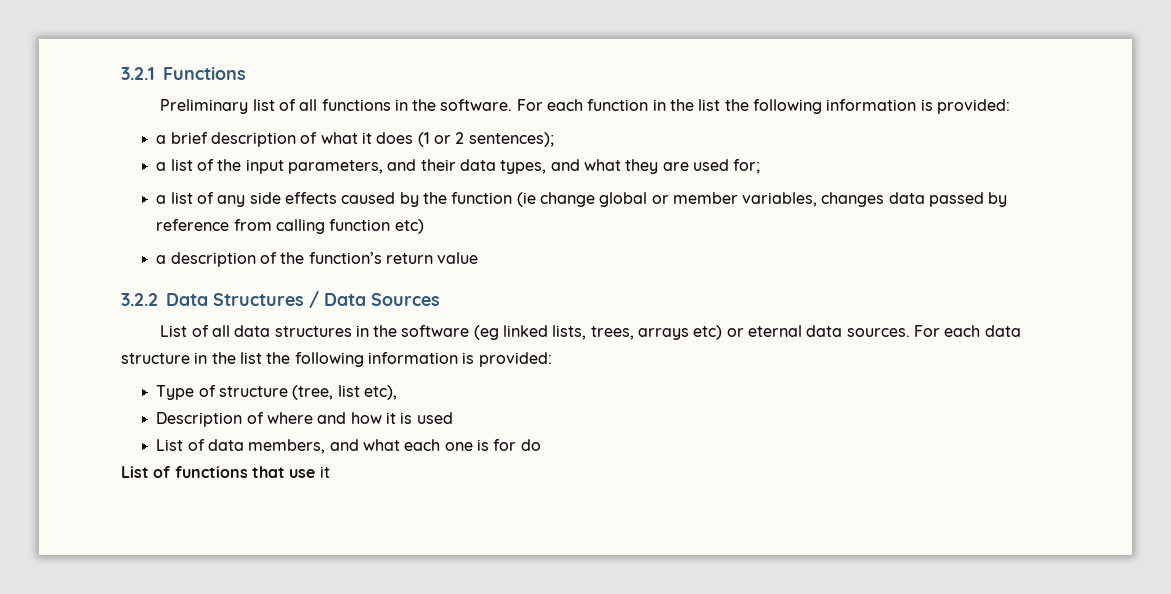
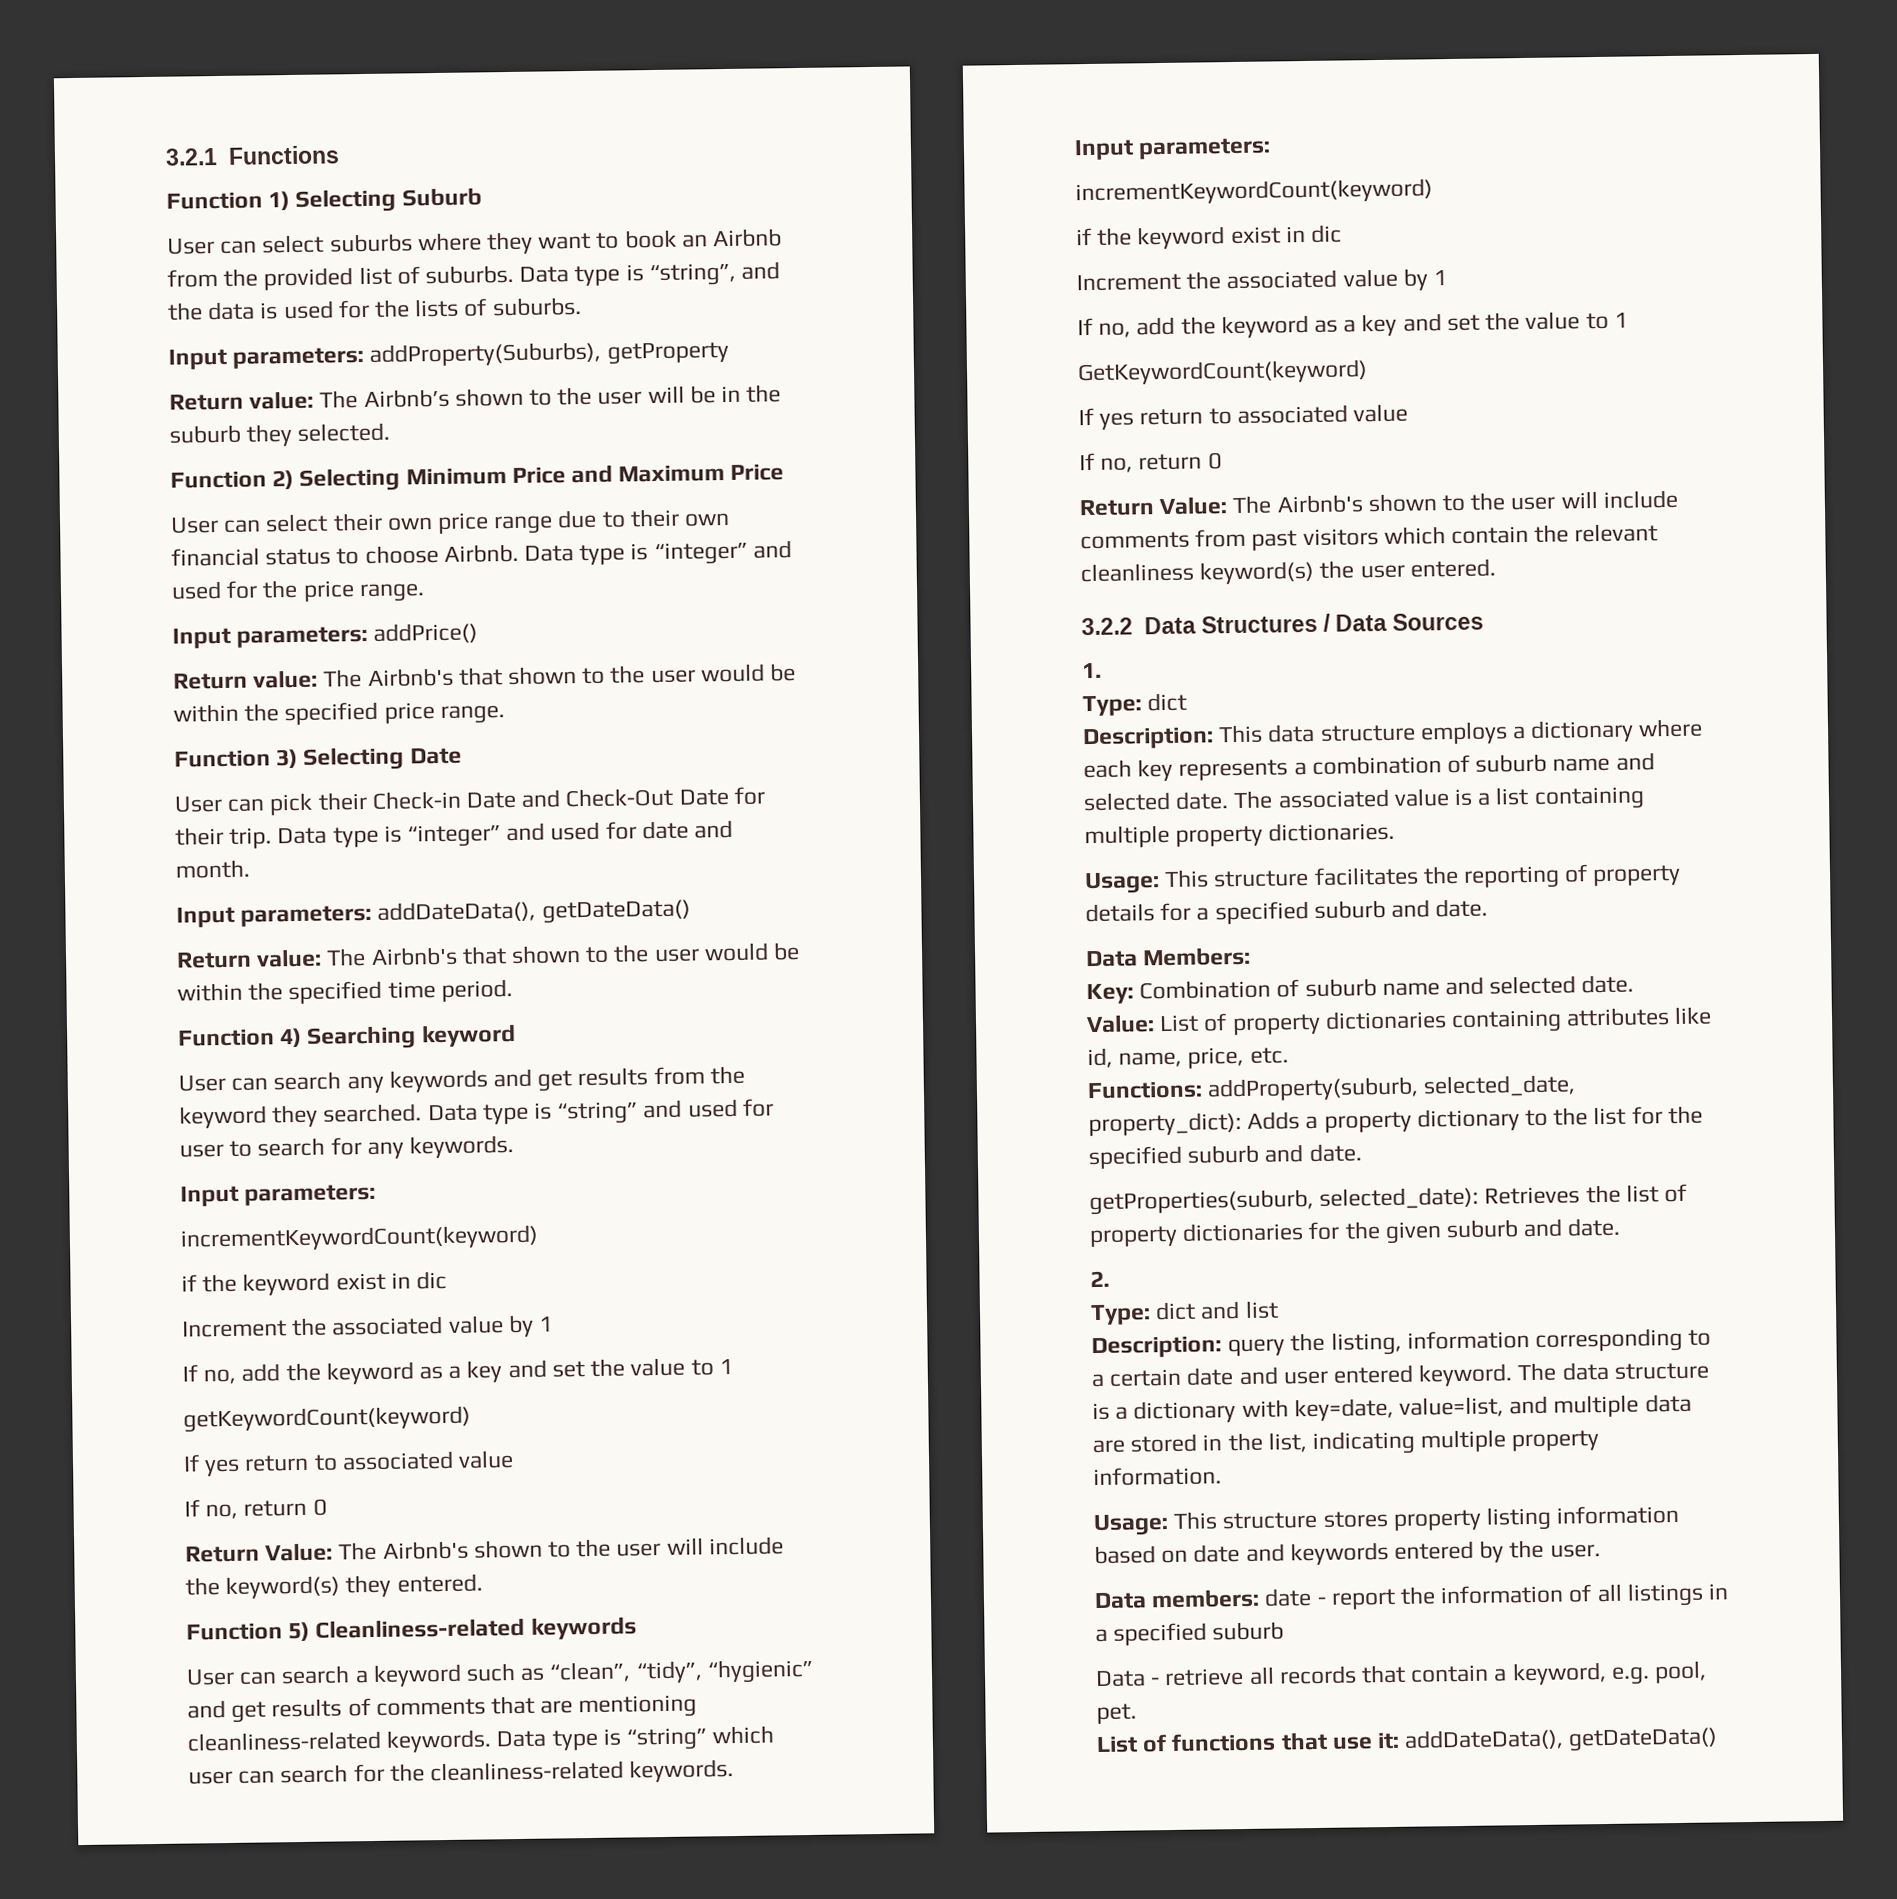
- Preliminary list of all functions in the software. For each function in the list the following information is provided:
- a brief description of what it does (1 or 2 sentences);
- a list of the input parameters, and their data types, and what they are used for;
- a list of any side effects caused by the function (ie change global or member variables, changes data passed by reference from calling function etc)
- a description of the function’s return value
+ Function 1) Selecting Suburb
+ User can select suburbs where they want to book an Airbnb from the provided list of suburbs. Data type is “string”, and the data is used for the lists of suburbs.
+ Input parameters: addProperty(Suburbs), getProperty
+ Return value: The Airbnb’s shown to the user will be in the suburb they selected.
+ Function 2) Selecting Minimum Price and Maximum Price
+ User can select their own price range due to their own financial status to choose Airbnb. Data type is “integer” and used for the price range.
+ Input parameters: addPrice()
+ Return value: The Airbnb's that shown to the user would be within the specified price range.
+ Function 3) Selecting Date
+ User can pick their Check-in Date and Check-Out Date for their trip. Data type is “integer” and used for date and month.
+ Input parameters: addDateData(), getDateData()
+ Return value: The Airbnb's that shown to the user would be within the specified time period.
+ Function 4) Searching keyword
+ User can search any keywords and get results from the keyword they searched. Data type is “string” and used for user to search for any keywords.
+ Input parameters:
+ incrementKeywordCount(keyword)
+ if the keyword exist in dic
+ Increment the associated value by 1
+ If no, add the keyword as a key and set the value to 1
+ getKeywordCount(keyword)
+ If yes return to associated value
+ If no, return 0
+ Return Value: The Airbnb's shown to the user will include the keyword(s) they entered.
+ Function 5) Cleanliness-related keywords
+ User can search a keyword such as “clean”, “tidy”, “hygienic” and get results of comments that are mentioning cleanliness-related keywords. Data type is “string” which user can search for the cleanliness-related keywords.
+ Input parameters:
+ incrementKeywordCount(keyword)
+ if the keyword exist in dic
+ Increment the associated value by 1
+ If no, add the keyword as a key and set the value to 1
+ GetKeywordCount(keyword)
+ If yes return to associated value
+ If no, return 0
+ Return Value: The Airbnb's shown to the user will include comments from past visitors which contain the relevant cleanliness keyword(s) the user entered.
- List of all data structures in the software (eg linked lists, trees, arrays etc) or eternal data sources. For each data structure in the list the following information is provided:
- Type of structure (tree, list etc),
- Description of where and how it is used
- List of data members, and what each one is for do
+ 1.
+ Type: dict
+ Description: This data structure employs a dictionary where each key represents a combination of suburb name and selected date. The associated value is a list containing multiple property dictionaries.
+ Usage: This structure facilitates the reporting of property details for a specified suburb and date.
+ Data Members:
+ Key: Combination of suburb name and selected date.
+ Value: List of property dictionaries containing attributes like id, name, price, etc.
+ Functions: addProperty(suburb, selected_date, property_dict): Adds a property dictionary to the list for the specified suburb and date.
+ getProperties(suburb, selected_date): Retrieves the list of property dictionaries for the given suburb and date.
+ 2.
+ Type: dict and list
+ Description: query the listing, information corresponding to a certain date and user entered keyword. The data structure is a dictionary with key=date, value=list, and multiple data are stored in the list, indicating multiple property information.
+ Usage: This structure stores property listing information based on date and keywords entered by the user.
+ Data members: date - report the information of all listings in a specified suburb
+ Data - retrieve all records that contain a keyword, e.g. pool, pet.
- List of functions that use it
+ List of functions that use it: addDateData(), getDateData()

